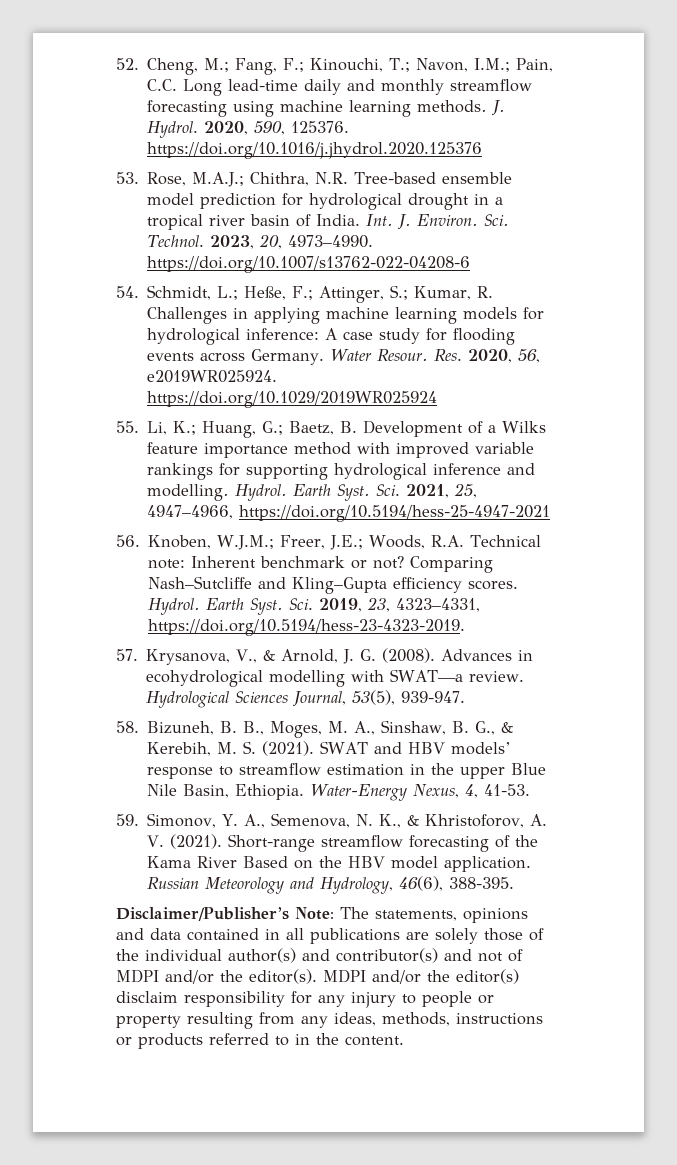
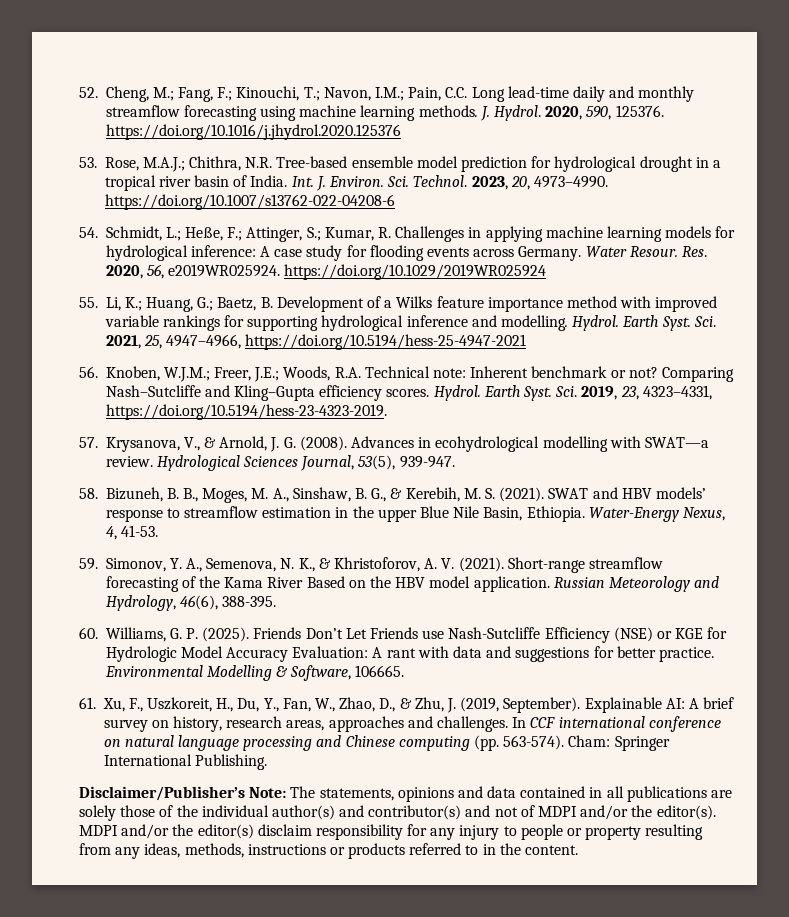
+ 60. Williams, G. P. (2025). Friends Don’t Let Friends use Nash-Sutcliffe Efficiency (NSE) or KGE for Hydrologic Model Accuracy Evaluation: A rant with data and suggestions for better practice. Environmental Modelling & Software, 106665.
+ 61. Xu, F., Uszkoreit, H., Du, Y., Fan, W., Zhao, D., & Zhu, J. (2019, September). Explainable AI: A brief survey on history, research areas, approaches and challenges. In CCF international conference on natural language processing and Chinese computing (pp. 563-574). Cham: Springer International Publishing.

